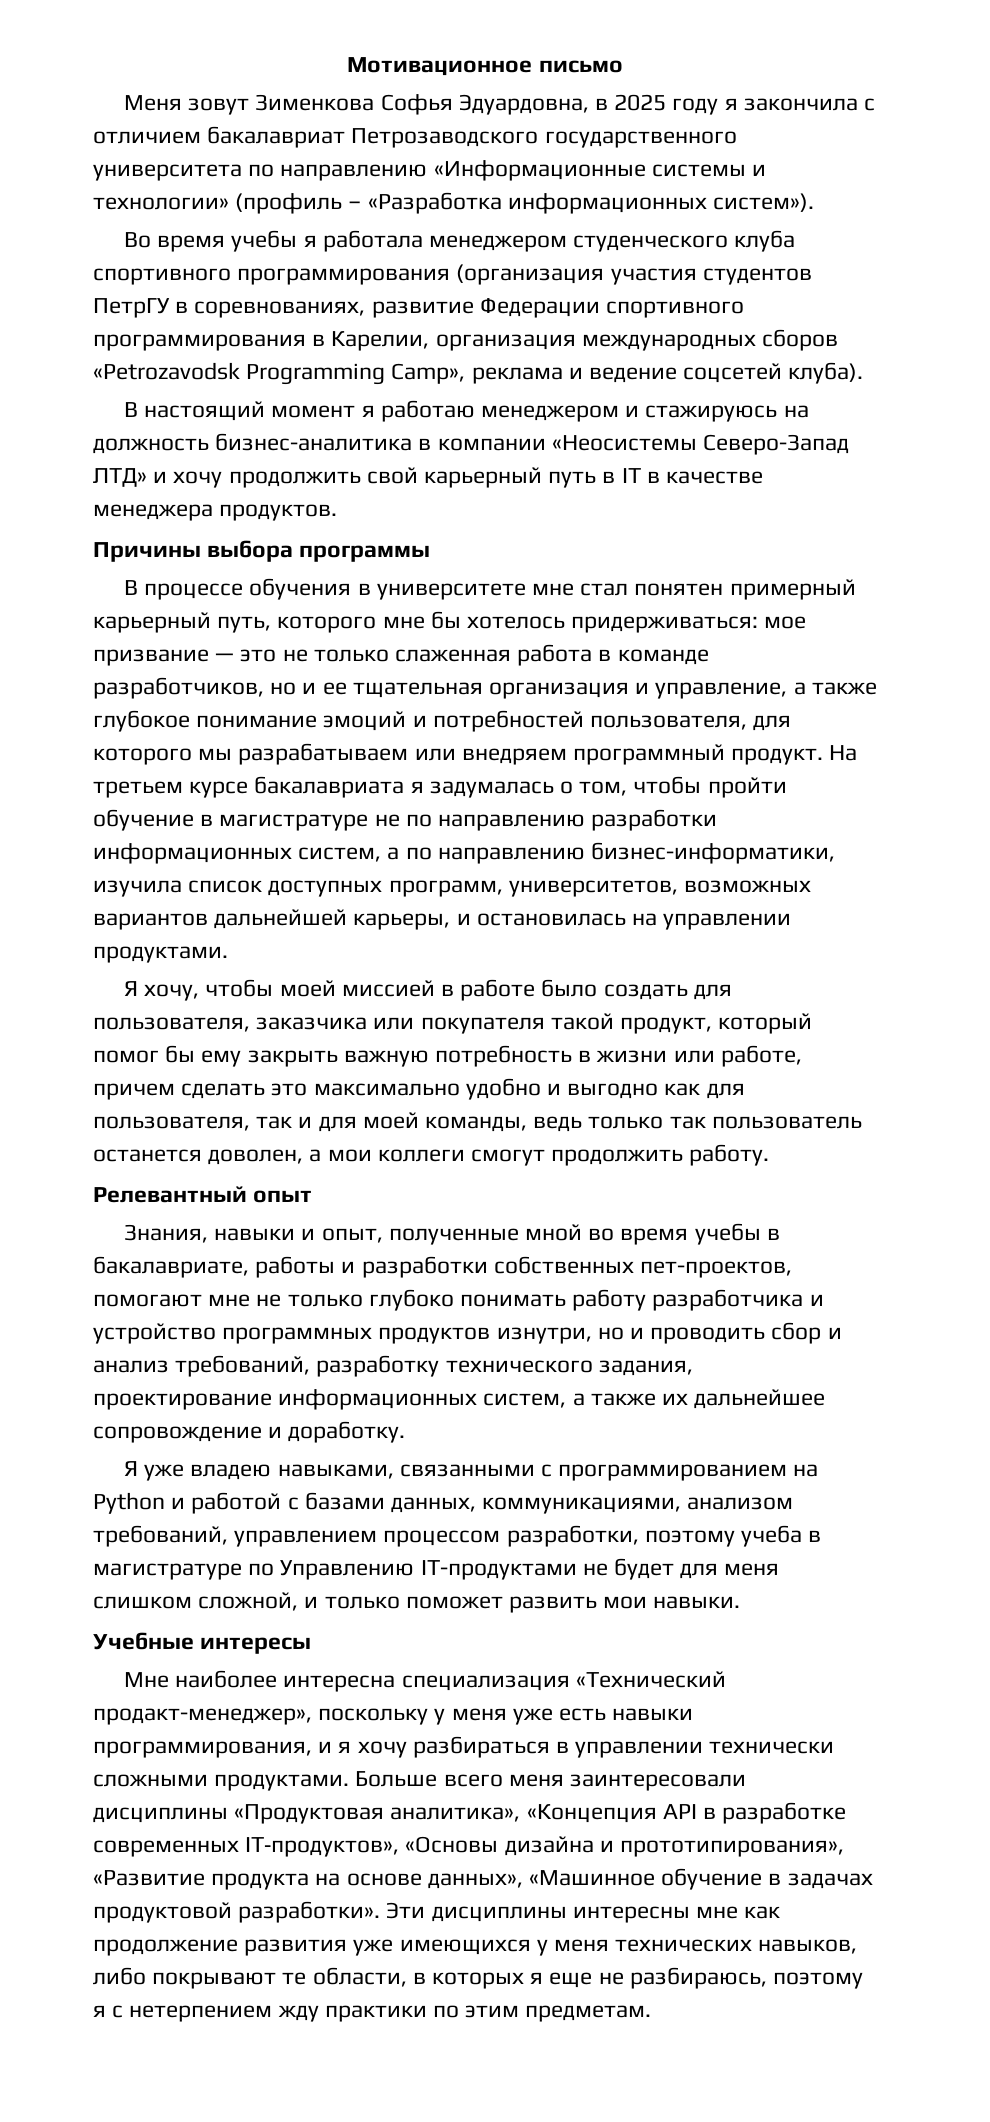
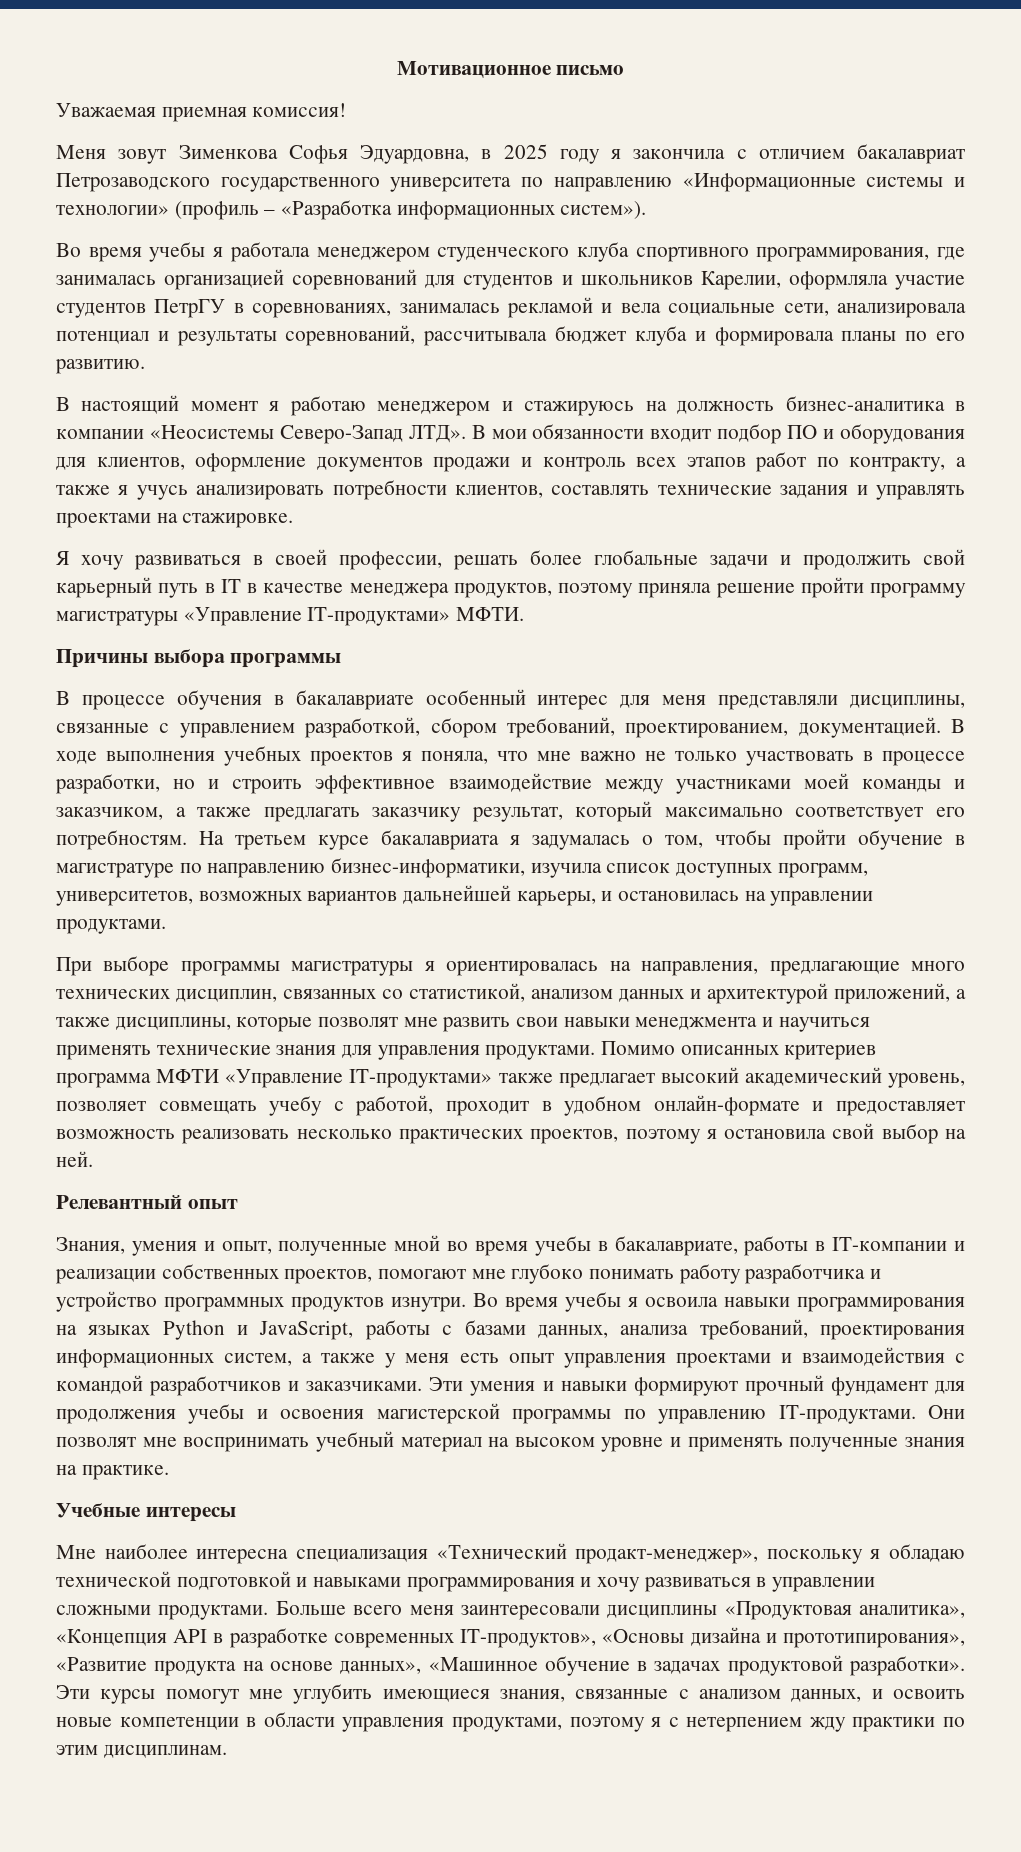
+ Уважаемая приемная комиссия!
- Во время учебы я работала менеджером студенческого клуба спортивного программирования (организация участия студентов ПетрГУ в соревнованиях, развитие Федерации спортивного программирования в Карелии, организация международных сборов «Petrozavodsk Programming Camp», реклама и ведение соцсетей клуба).
+ Во время учебы я работала менеджером студенческого клуба спортивного программирования, где занималась организацией соревнований для студентов и школьников Карелии, оформляла участие студентов ПетрГУ в соревнованиях, занималась рекламой и вела социальные сети, анализировала потенциал и результаты соревнований, рассчитывала бюджет клуба и формировала планы по его развитию.
- В настоящий момент я работаю менеджером и стажируюсь на должность бизнес-аналитика в компании «Неосистемы Северо-Запад ЛТД» и хочу продолжить свой карьерный путь в IT в качестве менеджера продуктов.
+ В настоящий момент я работаю менеджером и стажируюсь на должность бизнес-аналитика в компании «Неосистемы Северо-Запад ЛТД». В мои обязанности входит подбор ПО и оборудования для клиентов, оформление документов продажи и контроль всех этапов работ по контракту, а также я учусь анализировать потребности клиентов, составлять технические задания и управлять проектами на стажировке.
+ Я хочу развиваться в своей профессии, решать более глобальные задачи и продолжить свой карьерный путь в IT в качестве менеджера продуктов, поэтому приняла решение пройти программу магистратуры «Управление IT-продуктами» МФТИ.
- В процессе обучения в университете мне стал понятен примерный карьерный путь, которого мне бы хотелось придерживаться: мое призвание — это не только слаженная работа в команде разработчиков, но и ее тщательная организация и управление, а также глубокое понимание эмоций и потребностей пользователя, для которого мы разрабатываем или внедряем программный продукт.
+ В процессе обучения в бакалавриате особенный интерес для меня представляли дисциплины, связанные с управлением разработкой, сбором требований, проектированием, документацией. В ходе выполнения учебных проектов я поняла, что мне важно не только участвовать в процессе разработки, но и строить эффективное взаимодействие между участниками моей команды и заказчиком, а также предлагать заказчику результат, который максимально соответствует его потребностям.
- На третьем курсе бакалавриата я задумалась о том, чтобы пройти обучение в магистратуре не по направлению разработки информационных систем, а по направлению бизнес-информатики, изучила список доступных программ, университетов, возможных вариантов дальнейшей карьеры, и остановилась на управлении продуктами.
+ На третьем курсе бакалавриата я задумалась о том, чтобы пройти обучение в магистратуре по направлению бизнес-информатики, изучила список доступных программ, университетов, возможных вариантов дальнейшей карьеры, и остановилась на управлении продуктами.
- Я хочу, чтобы моей миссией в работе было создать для пользователя, заказчика или покупателя такой продукт, который помог бы ему закрыть важную потребность в жизни или работе, причем сделать это максимально удобно и выгодно как для пользователя, так и для моей команды, ведь только так пользователь останется доволен, а мои коллеги смогут продолжить работу.
+ При выборе программы магистратуры я ориентировалась на направления, предлагающие много технических дисциплин, связанных со статистикой, анализом данных и архитектурой приложений, а также дисциплины, которые позволят мне развить свои навыки менеджмента и научиться применять технические знания для управления продуктами. Помимо описанных критериев программа МФТИ «Управление IT-продуктами» также предлагает высокий академический уровень, позволяет совмещать учебу с работой, проходит в удобном онлайн-формате и предоставляет возможность реализовать несколько практических проектов, поэтому я остановила свой выбор на ней.
- Знания, навыки и опыт, полученные мной во время учебы в бакалавриате, работы и разработки собственных пет-проектов, помогают мне не только глубоко понимать работу разработчика и устройство программных продуктов изнутри, но и проводить сбор и анализ требований, разработку технического задания, проектирование информационных систем, а также их дальнейшее сопровождение и доработку.
- Я уже владею навыками, связанными с программированием на Python и работой с базами данных, коммуникациями, анализом требований, управлением процессом разработки, поэтому учеба в магистратуре по Управлению IT-продуктами не будет для меня слишком сложной, и только поможет развить мои навыки.
+ Знания, умения и опыт, полученные мной во время учебы в бакалавриате, работы в IT-компании и реализации собственных проектов, помогают мне глубоко понимать работу разработчика и устройство программных продуктов изнутри. Во время учебы я освоила навыки программирования на языках Python и JavaScript, работы с базами данных, анализа требований, проектирования информационных систем, а также у меня есть опыт управления проектами и взаимодействия с командой разработчиков и заказчиками. Эти умения и навыки формируют прочный фундамент для продолжения учебы и освоения магистерской программы по управлению IT-продуктами. Они позволят мне воспринимать учебный материал на высоком уровне и применять полученные знания на практике.
- Мне наиболее интересна специализация «Технический продакт-менеджер», поскольку у меня уже есть навыки программирования, и я хочу разбираться в управлении технически сложными продуктами.
+ Мне наиболее интересна специализация «Технический продакт-менеджер», поскольку я обладаю технической подготовкой и навыками программирования и хочу развиваться в управлении сложными продуктами.
- Эти дисциплины интересны мне как продолжение развития уже имеющихся у меня технических навыков, либо покрывают те области, в которых я еще не разбираюсь, поэтому я с нетерпением жду практики по этим предметам.
+ Эти курсы помогут мне углубить имеющиеся знания, связанные с анализом данных, и освоить новые компетенции в области управления продуктами, поэтому я с нетерпением жду практики по этим дисциплинам.

